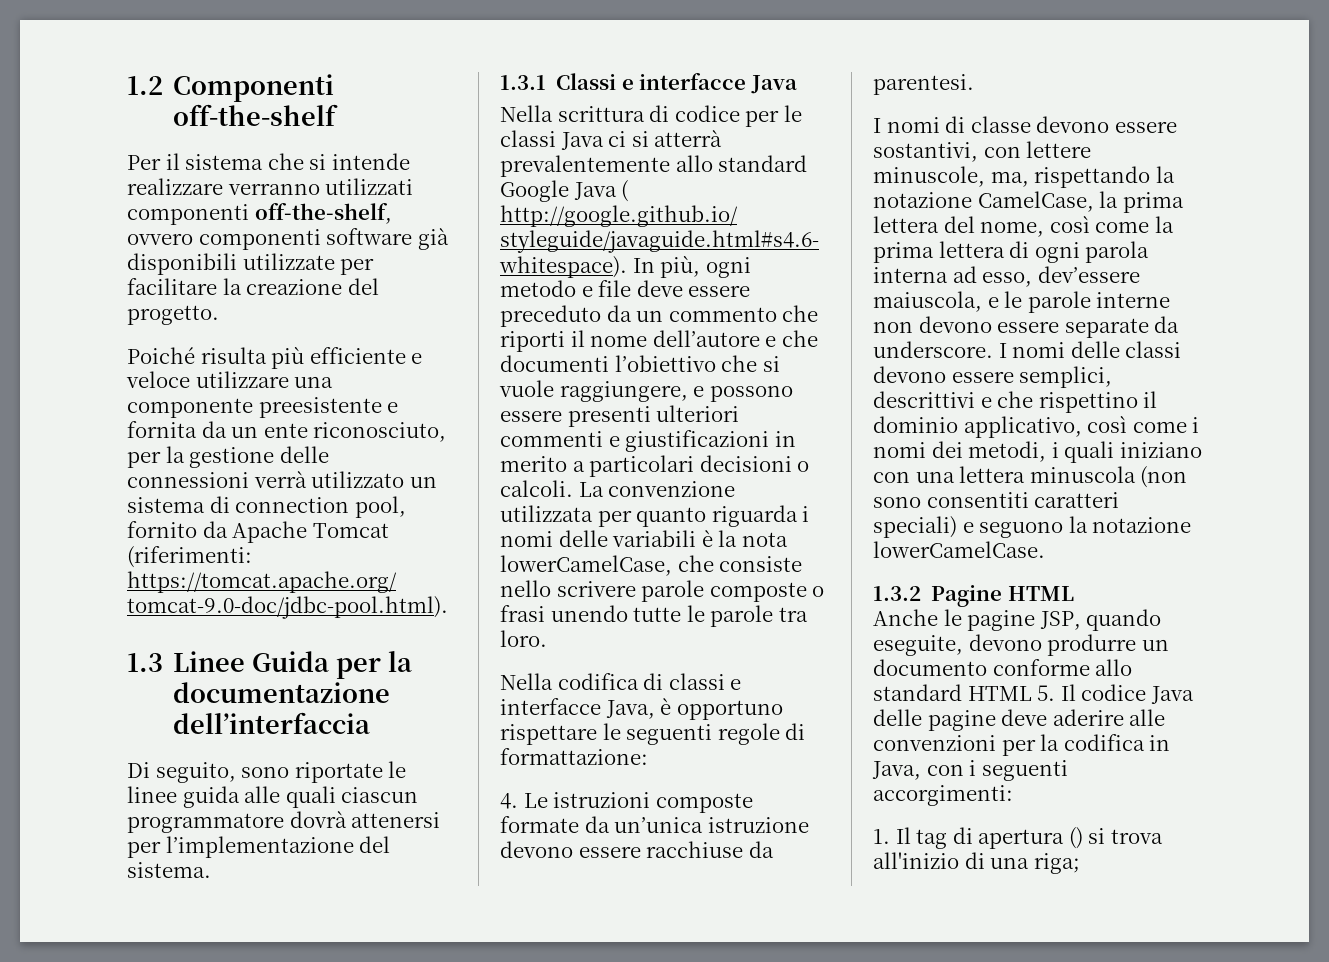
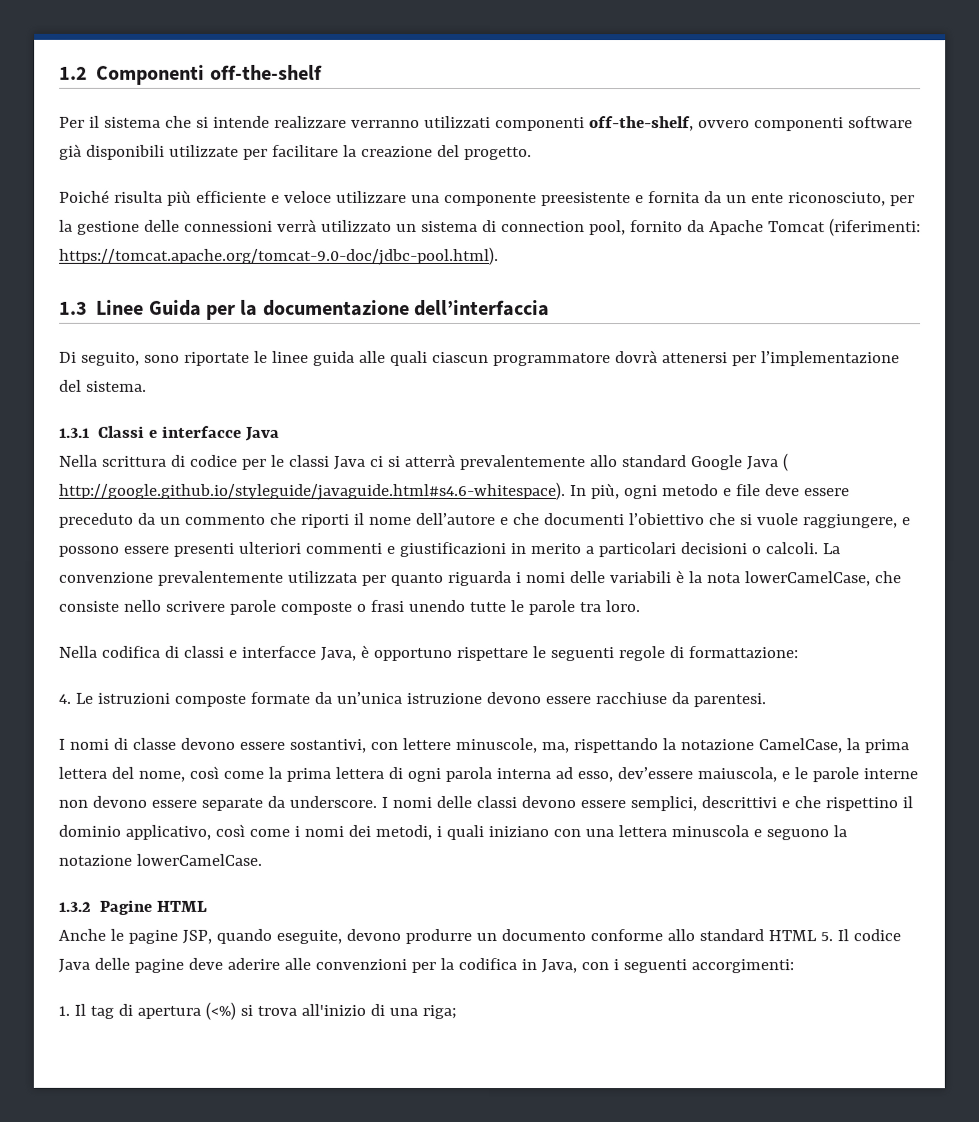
- La convenzione utilizzata per quanto riguarda i nomi delle variabili è la nota lowerCamelCase, che consiste nello scrivere parole composte o frasi unendo tutte le parole tra loro.
+ La convenzione prevalentemente utilizzata per quanto riguarda i nomi delle variabili è la nota lowerCamelCase, che consiste nello scrivere parole composte o frasi unendo tutte le parole tra loro.
- I nomi delle classi devono essere semplici, descrittivi e che rispettino il dominio applicativo, così come i nomi dei metodi, i quali iniziano con una lettera minuscola (non sono consentiti caratteri speciali) e seguono la notazione lowerCamelCase.
+ I nomi delle classi devono essere semplici, descrittivi e che rispettino il dominio applicativo, così come i nomi dei metodi, i quali iniziano con una lettera minuscola e seguono la notazione lowerCamelCase.
- 1. Il tag di apertura () si trova all'inizio di una riga;
+ 1. Il tag di apertura (<%) si trova all'inizio di una riga;

